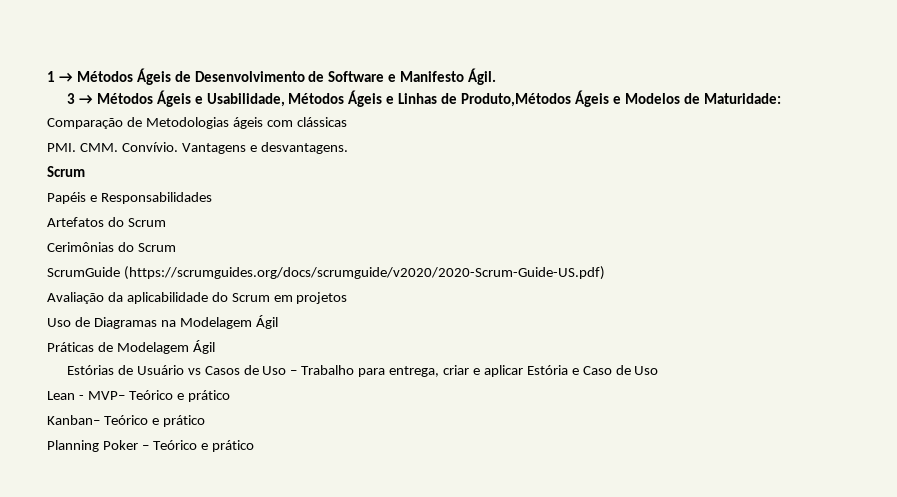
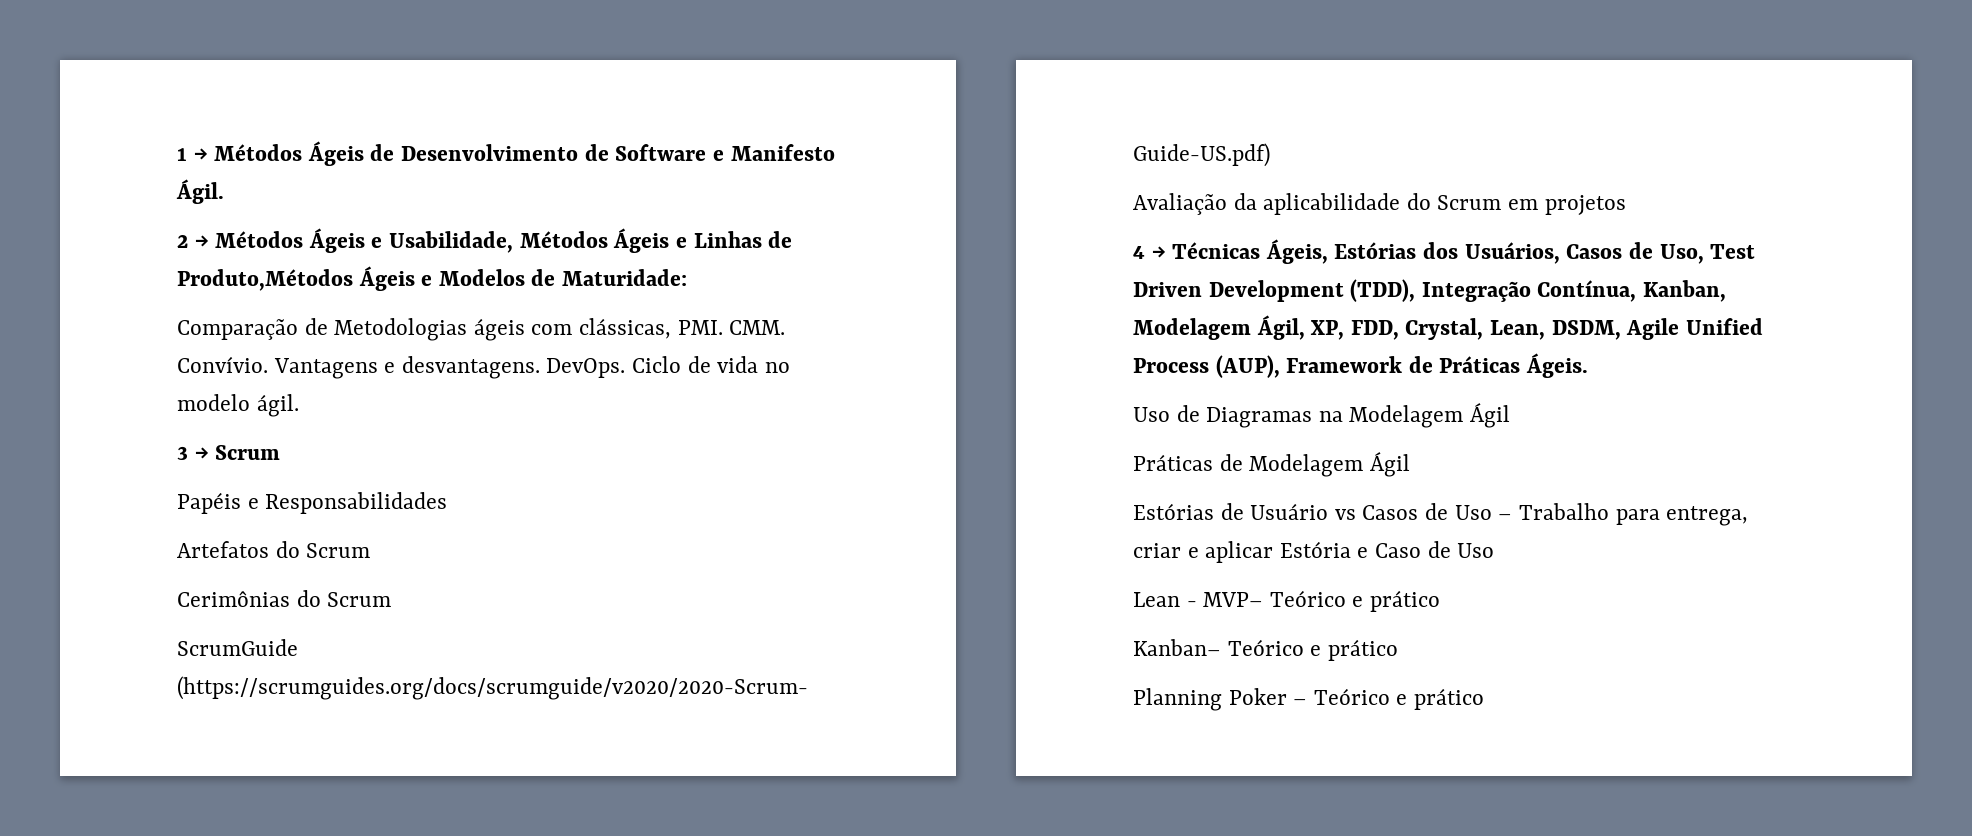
- 3 → Métodos Ágeis e Usabilidade, Métodos Ágeis e Linhas de Produto,Métodos Ágeis e Modelos de Maturidade:
+ 2 → Métodos Ágeis e Usabilidade, Métodos Ágeis e Linhas de Produto,Métodos Ágeis e Modelos de Maturidade:
- Comparação de Metodologias ágeis com clássicas
- PMI. CMM. Convívio.
+ Comparação de Metodologias ágeis com clássicas, PMI. CMM. Convívio.
- Vantagens e desvantagens.
- Scrum
+ Vantagens e desvantagens. DevOps. Ciclo de vida no modelo ágil.
+ 3 → Scrum
+ 4 → Técnicas Ágeis, Estórias dos Usuários, Casos de Uso, Test Driven Development (TDD), Integração Contínua, Kanban, Modelagem Ágil, XP, FDD, Crystal, Lean, DSDM, Agile Unified Process (AUP), Framework de Práticas Ágeis.

